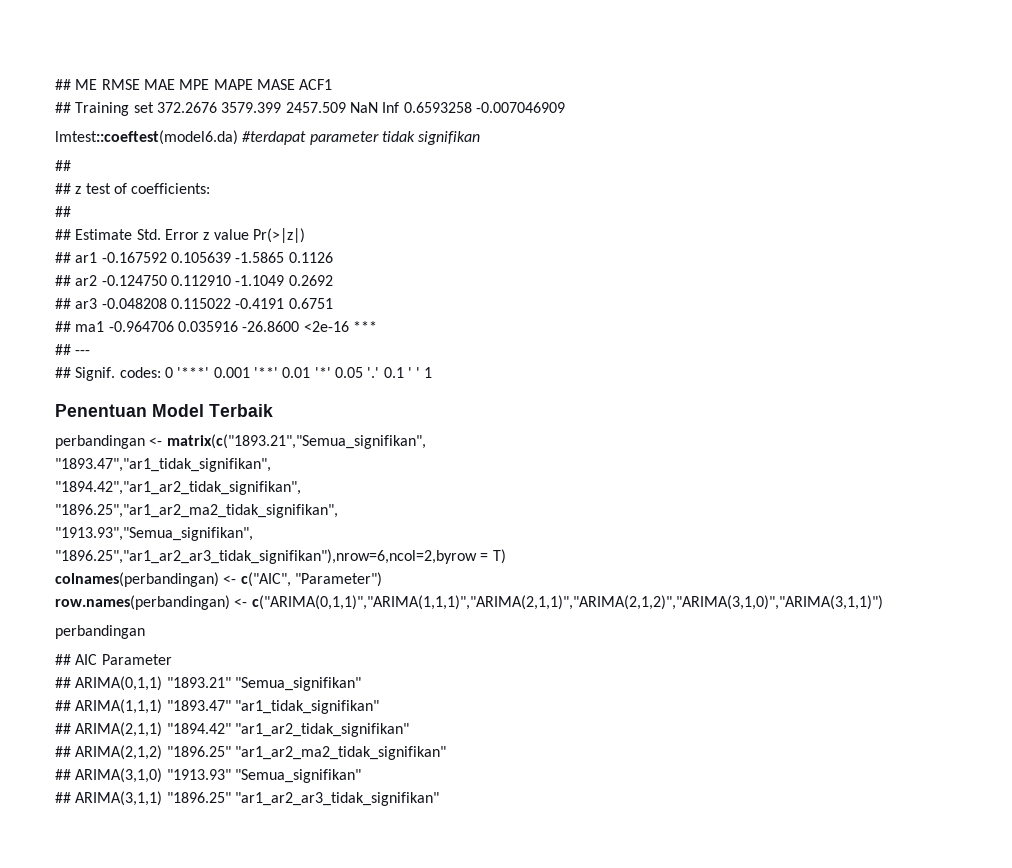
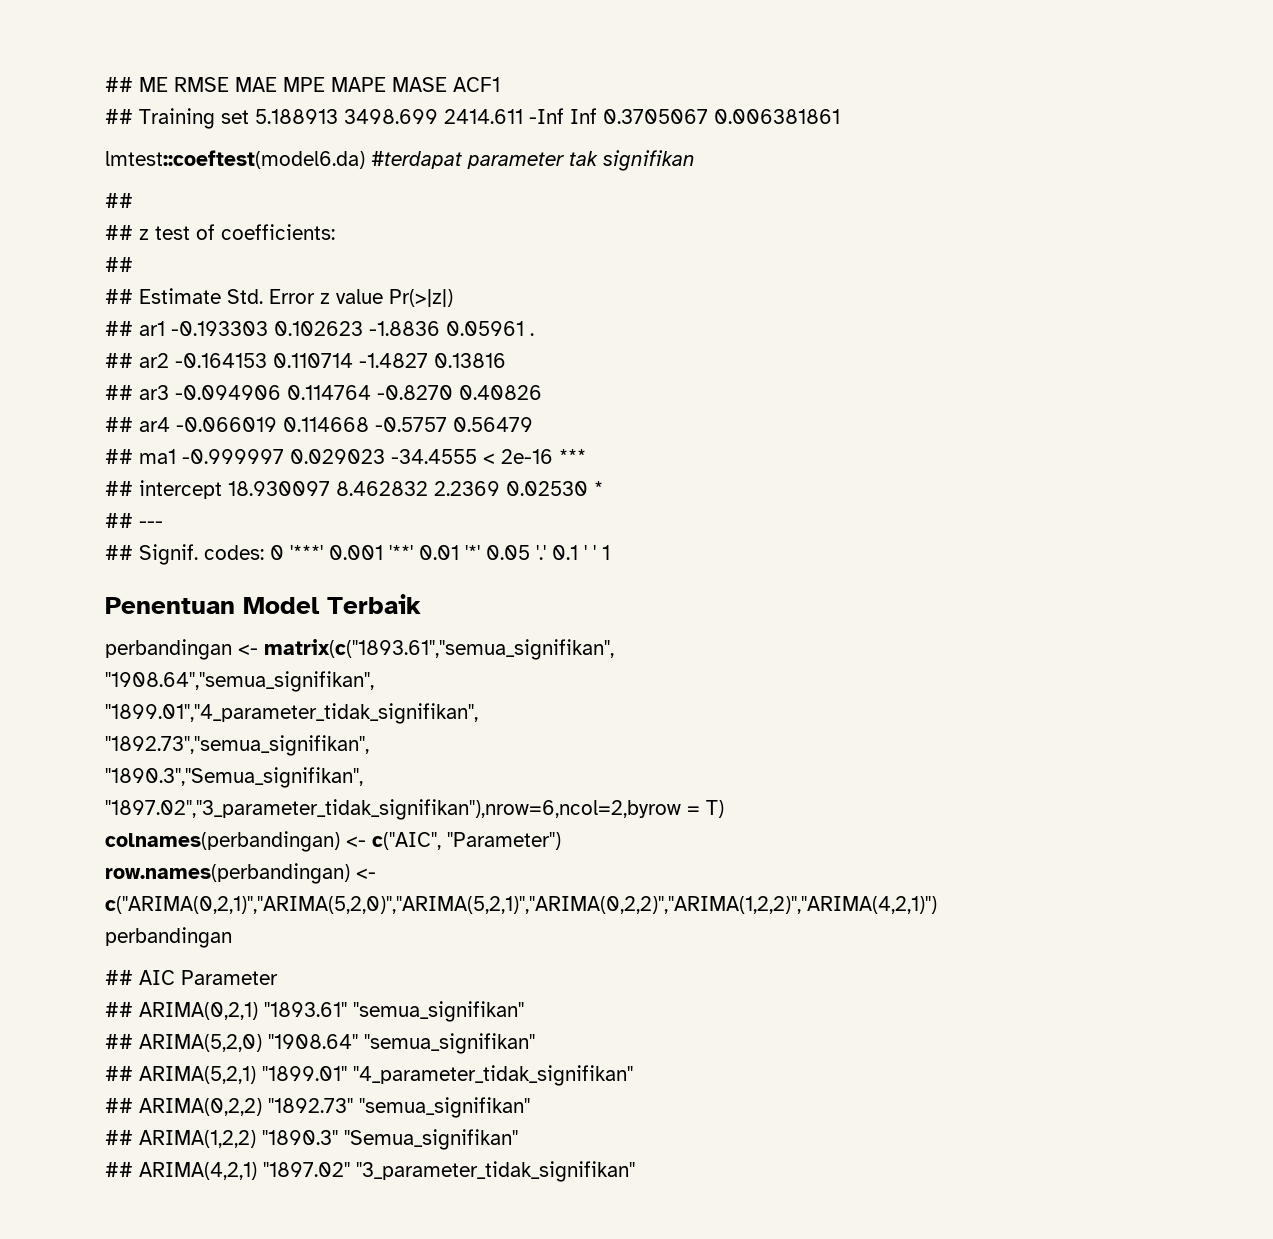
- ## Training set 372.2676 3579.399 2457.509 NaN Inf 0.6593258 -0.007046909
+ ## Training set 5.188913 3498.699 2414.611 -Inf Inf 0.3705067 0.006381861
- lmtest::coeftest(model6.da) #terdapat parameter tidak signifikan
+ lmtest::coeftest(model6.da) #terdapat parameter tak signifikan
- ## ar1 -0.167592 0.105639 -1.5865 0.1126
- ## ar2 -0.124750 0.112910 -1.1049 0.2692
- ## ar3 -0.048208 0.115022 -0.4191 0.6751
- ## ma1 -0.964706 0.035916 -26.8600 <2e-16 ***
+ ## ar1 -0.193303 0.102623 -1.8836 0.05961 .
+ ## ar2 -0.164153 0.110714 -1.4827 0.13816
+ ## ar3 -0.094906 0.114764 -0.8270 0.40826
+ ## ar4 -0.066019 0.114668 -0.5757 0.56479
+ ## ma1 -0.999997 0.029023 -34.4555 < 2e-16 ***
+ ## intercept 18.930097 8.462832 2.2369 0.02530 *
- perbandingan <- matrix(c("1893.21","Semua_signifikan",
- "1893.47","ar1_tidak_signifikan",
- "1894.42","ar1_ar2_tidak_signifikan",
- "1896.25","ar1_ar2_ma2_tidak_signifikan",
- "1913.93","Semua_signifikan",
- "1896.25","ar1_ar2_ar3_tidak_signifikan"),nrow=6,ncol=2,byrow = T)
+ perbandingan <- matrix(c("1893.61","semua_signifikan",
+ "1908.64","semua_signifikan",
+ "1899.01","4_parameter_tidak_signifikan",
+ "1892.73","semua_signifikan",
+ "1890.3","Semua_signifikan",
+ "1897.02","3_parameter_tidak_signifikan"),nrow=6,ncol=2,byrow = T)
- row.names(perbandingan) <- c("ARIMA(0,1,1)","ARIMA(1,1,1)","ARIMA(2,1,1)","ARIMA(2,1,2)","ARIMA(3,1,0)","ARIMA(3,1,1)")
+ row.names(perbandingan) <- c("ARIMA(0,2,1)","ARIMA(5,2,0)","ARIMA(5,2,1)","ARIMA(0,2,2)","ARIMA(1,2,2)","ARIMA(4,2,1)")
- ## ARIMA(0,1,1) "1893.21" "Semua_signifikan"
- ## ARIMA(1,1,1) "1893.47" "ar1_tidak_signifikan"
- ## ARIMA(2,1,1) "1894.42" "ar1_ar2_tidak_signifikan"
- ## ARIMA(2,1,2) "1896.25" "ar1_ar2_ma2_tidak_signifikan"
- ## ARIMA(3,1,0) "1913.93" "Semua_signifikan"
- ## ARIMA(3,1,1) "1896.25" "ar1_ar2_ar3_tidak_signifikan"
+ ## ARIMA(0,2,1) "1893.61" "semua_signifikan"
+ ## ARIMA(5,2,0) "1908.64" "semua_signifikan"
+ ## ARIMA(5,2,1) "1899.01" "4_parameter_tidak_signifikan"
+ ## ARIMA(0,2,2) "1892.73" "semua_signifikan"
+ ## ARIMA(1,2,2) "1890.3" "Semua_signifikan"
+ ## ARIMA(4,2,1) "1897.02" "3_parameter_tidak_signifikan"

